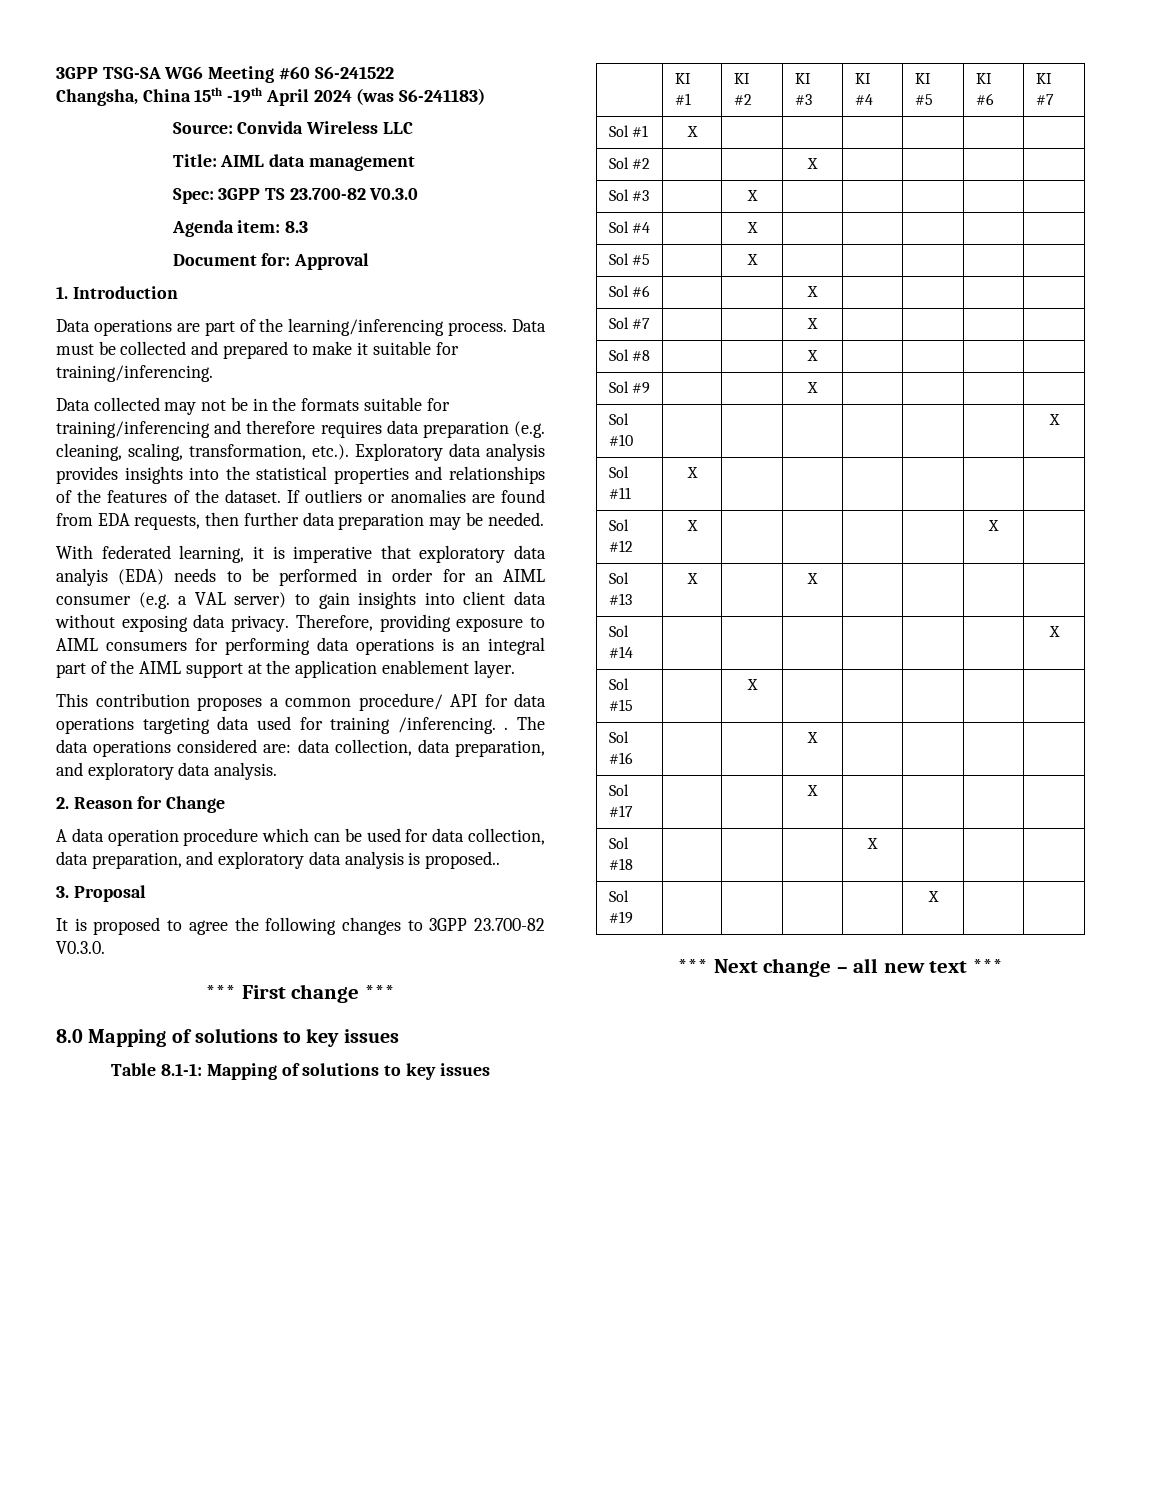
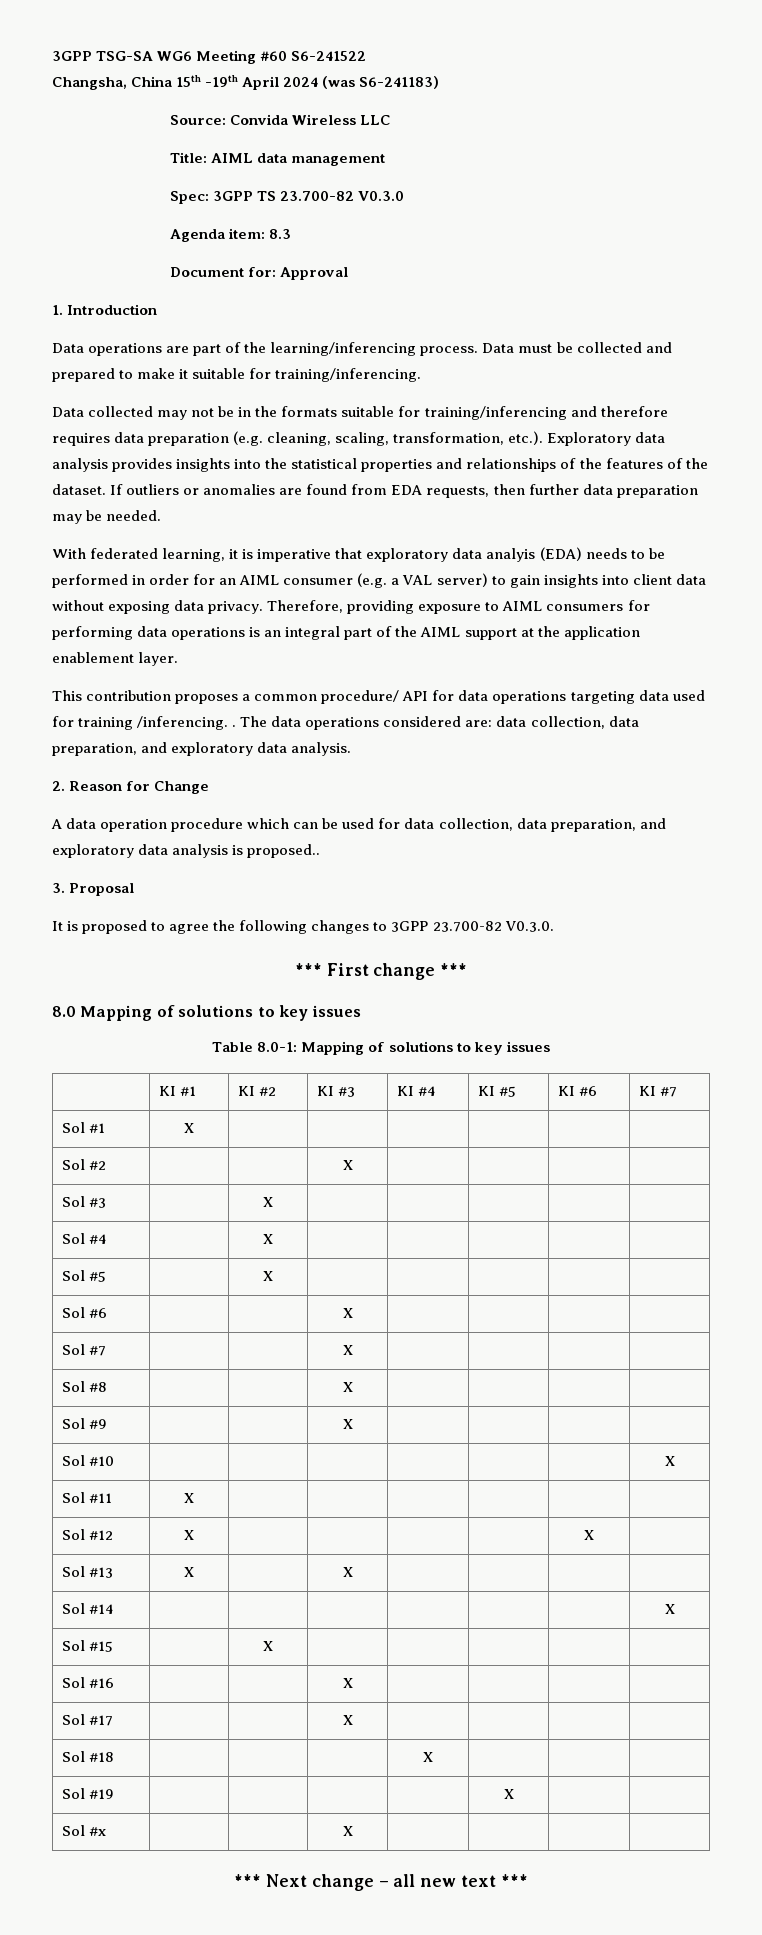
- Table 8.1-1: Mapping of solutions to key issues
+ Table 8.0-1: Mapping of solutions to key issues
+ Sol #x | | | X | | | |

